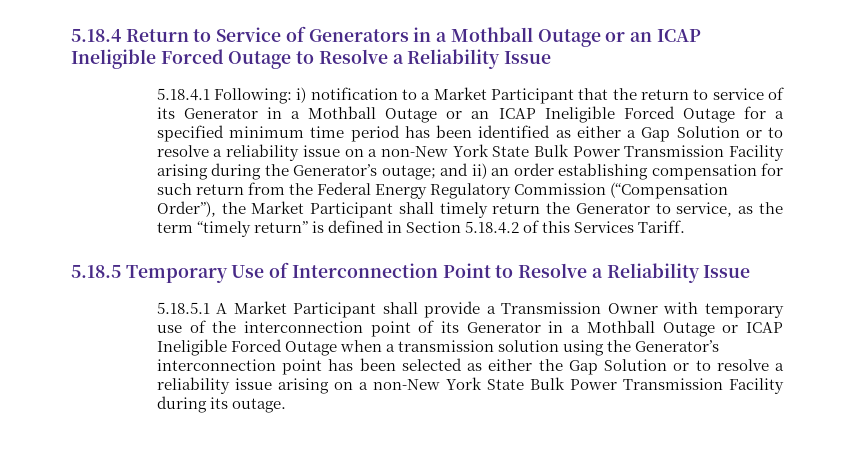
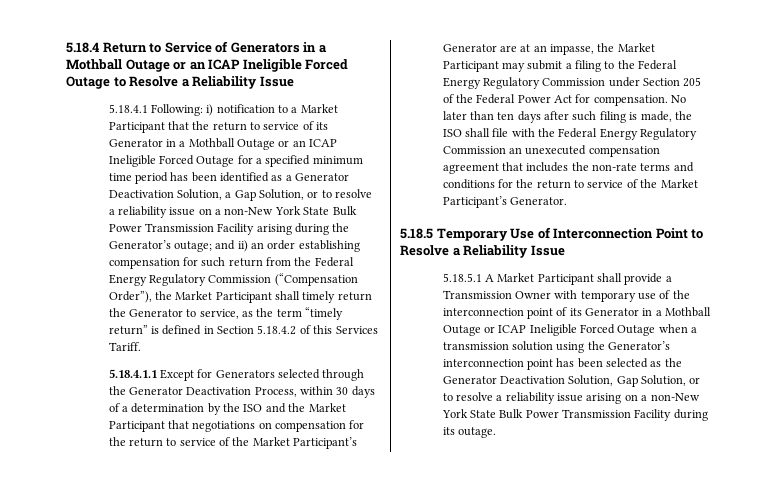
- i) notification to a Market Participant that the return to service of its Generator in a Mothball Outage or an ICAP Ineligible Forced Outage for a specified minimum time period has been identified as either a Gap Solution or to resolve a reliability issue on a non-New York State Bulk Power Transmission Facility arising during the Generator’s outage;
+ i) notification to a Market Participant that the return to service of its Generator in a Mothball Outage or an ICAP Ineligible Forced Outage for a specified minimum time period has been identified as a Generator Deactivation Solution, a Gap Solution, or to resolve a reliability issue on a non-New York State Bulk Power Transmission Facility arising during the Generator’s outage;
+ 5.18.4.1.1 Except for Generators selected through the Generator Deactivation Process, within 30 days of a determination by the ISO and the Market Participant that negotiations on compensation for the return to service of the Market Participant’s Generator are at an impasse, the Market Participant may submit a filing to the Federal Energy Regulatory Commission under Section 205 of the Federal Power Act for compensation. No later than ten days after such filing is made, the ISO shall file with the Federal Energy Regulatory Commission an unexecuted compensation agreement that includes the non-rate terms and conditions for the return to service of the Market Participant’s Generator.
- 5.18.5.1 A Market Participant shall provide a Transmission Owner with temporary use of the interconnection point of its Generator in a Mothball Outage or ICAP Ineligible Forced Outage when a transmission solution using the Generator’s interconnection point has been selected as either the Gap Solution or to resolve a reliability issue arising on a non-New York State Bulk Power Transmission Facility during its outage.
+ 5.18.5.1 A Market Participant shall provide a Transmission Owner with temporary use of the interconnection point of its Generator in a Mothball Outage or ICAP Ineligible Forced Outage when a transmission solution using the Generator’s interconnection point has been selected as the Generator Deactivation Solution, Gap Solution, or to resolve a reliability issue arising on a non-New York State Bulk Power Transmission Facility during its outage.

